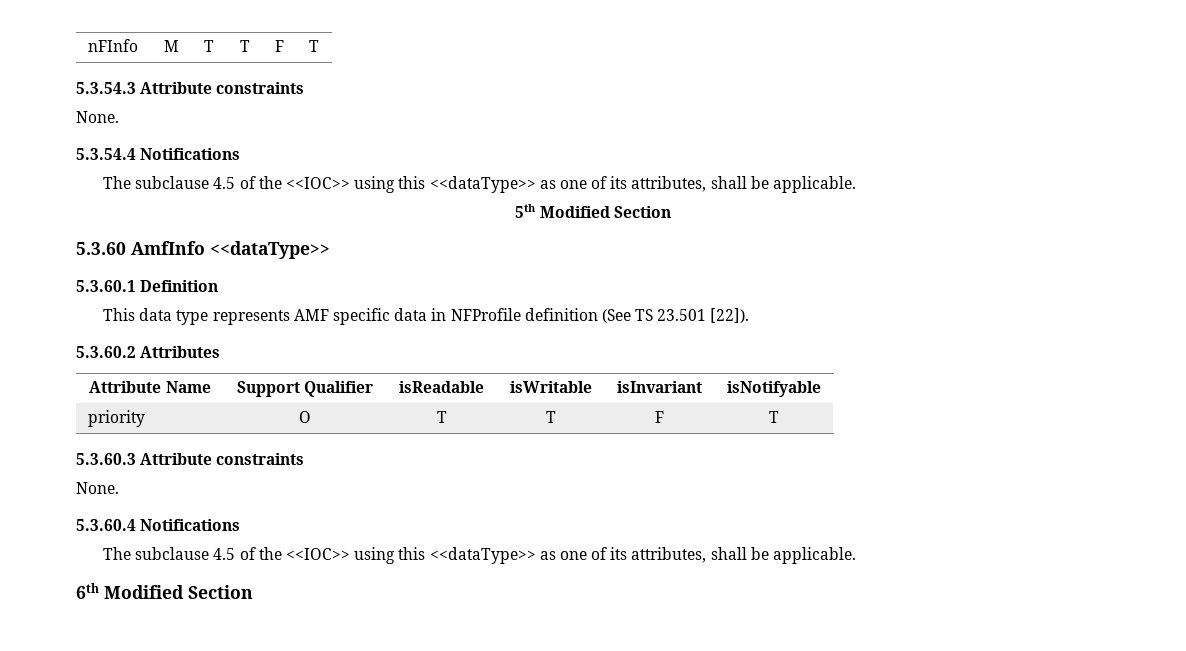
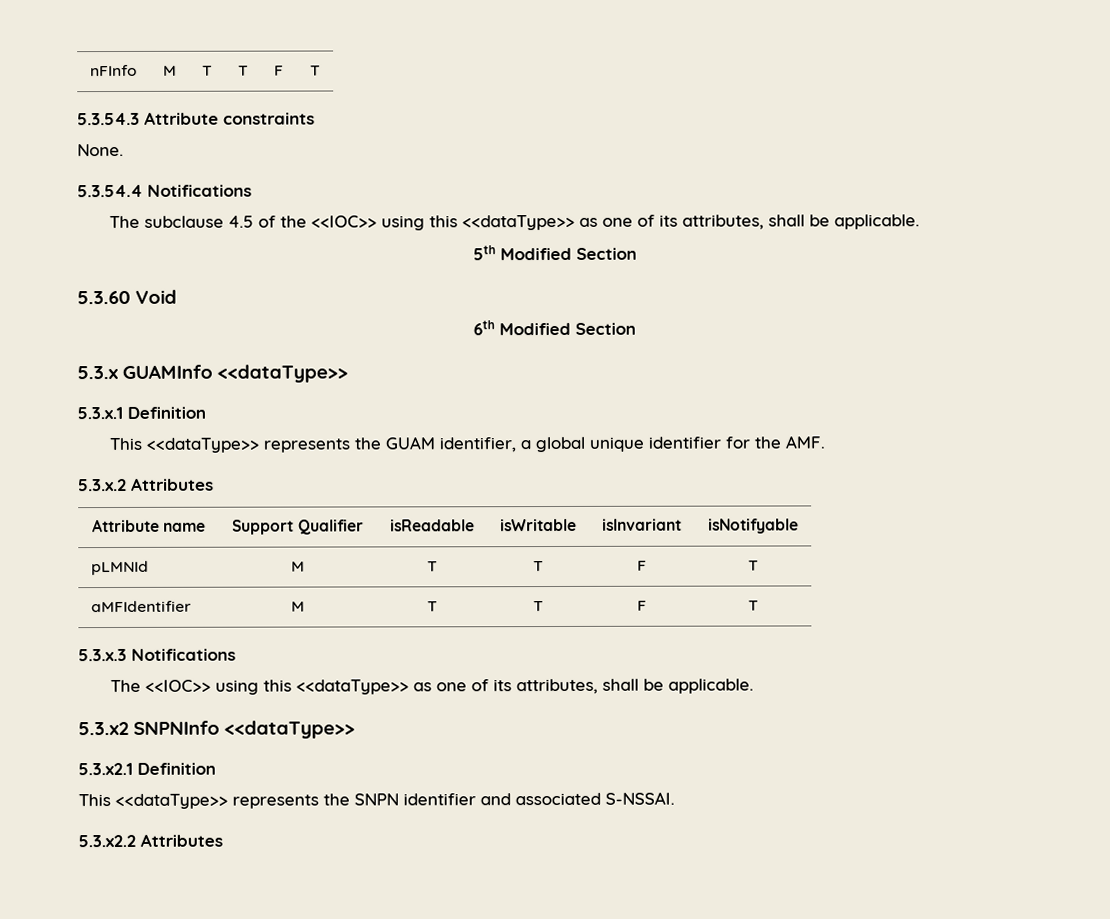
- 5.3.60 AmfInfo <<dataType>>
- 5.3.60.1 Definition
- This data type represents AMF specific data in NFProfile definition (See TS 23.501 [22]).
- 5.3.60.2 Attributes
+ 5.3.60 Void
+ 6th Modified Section
+ 5.3.x GUAMInfo <<dataType>>
+ 5.3.x.1 Definition
+ This <<dataType>> represents the GUAM identifier, a global unique identifier for the AMF.
+ 5.3.x.2 Attributes
- Attribute Name | Support Qualifier | isReadable | isWritable | isInvariant | isNotifyable
+ Attribute name | Support Qualifier | isReadable | isWritable | isInvariant | isNotifyable
- priority | O | T | T | F | T
- 5.3.60.3 Attribute constraints
- None.
- 5.3.60.4 Notifications
- The subclause 4.5 of the <<IOC>> using this <<dataType>> as one of its attributes, shall be applicable.
+ pLMNId | M | T | T | F | T
+ aMFIdentifier | M | T | T | F | T
+ 5.3.x.3 Notifications
+ The <<IOC>> using this <<dataType>> as one of its attributes, shall be applicable.
- 6th Modified Section
+ 5.3.x2 SNPNInfo <<dataType>>
+ 5.3.x2.1 Definition
+ This <<dataType>> represents the SNPN identifier and associated S-NSSAI.
+ 5.3.x2.2 Attributes

